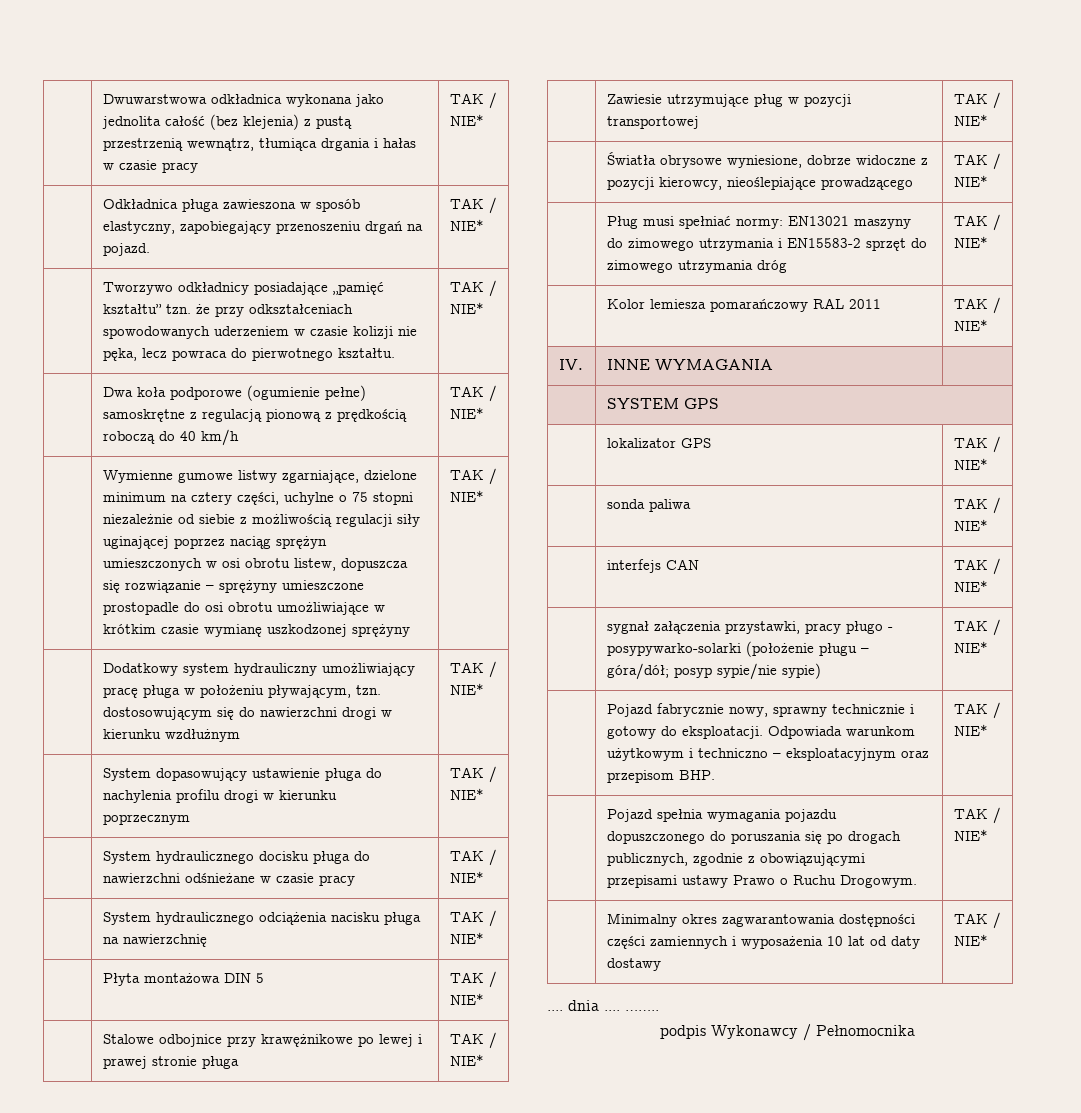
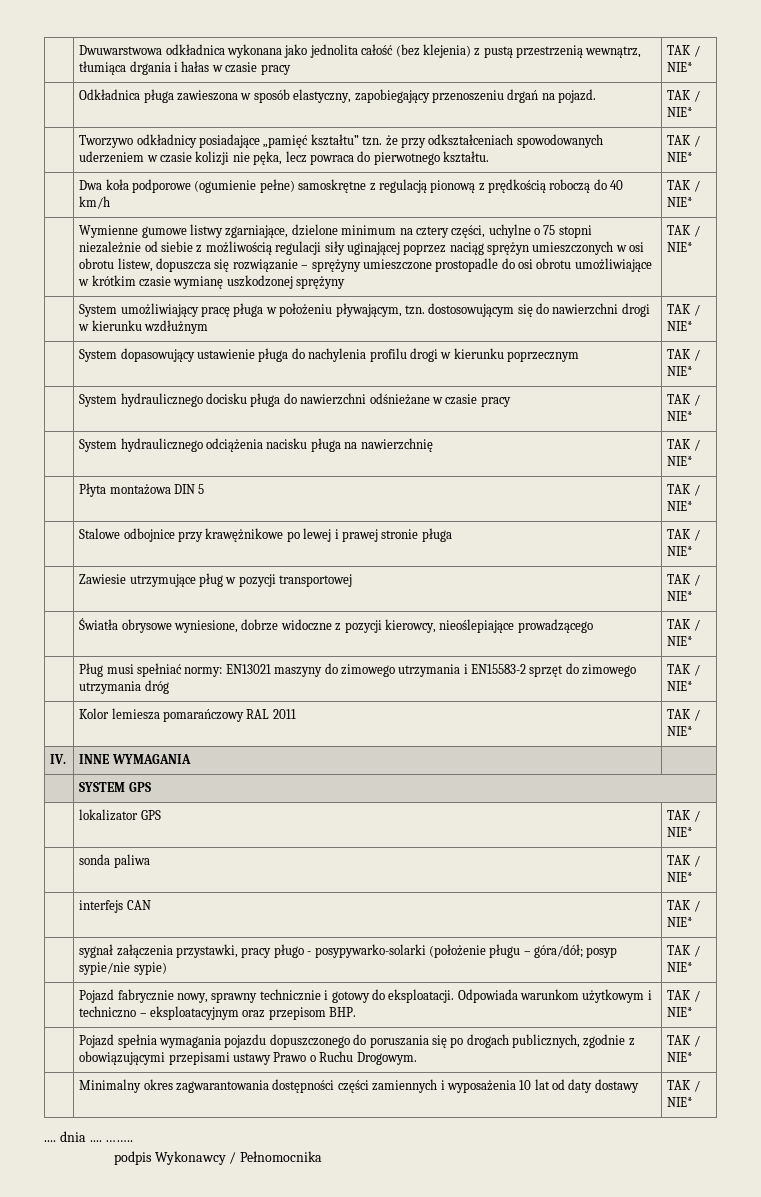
- | Dodatkowy system hydrauliczny umożliwiający pracę pługa w położeniu pływającym, tzn. dostosowującym się do nawierzchni drogi w kierunku wzdłużnym | TAK / NIE*
+ | System umożliwiający pracę pługa w położeniu pływającym, tzn. dostosowującym się do nawierzchni drogi w kierunku wzdłużnym | TAK / NIE*

